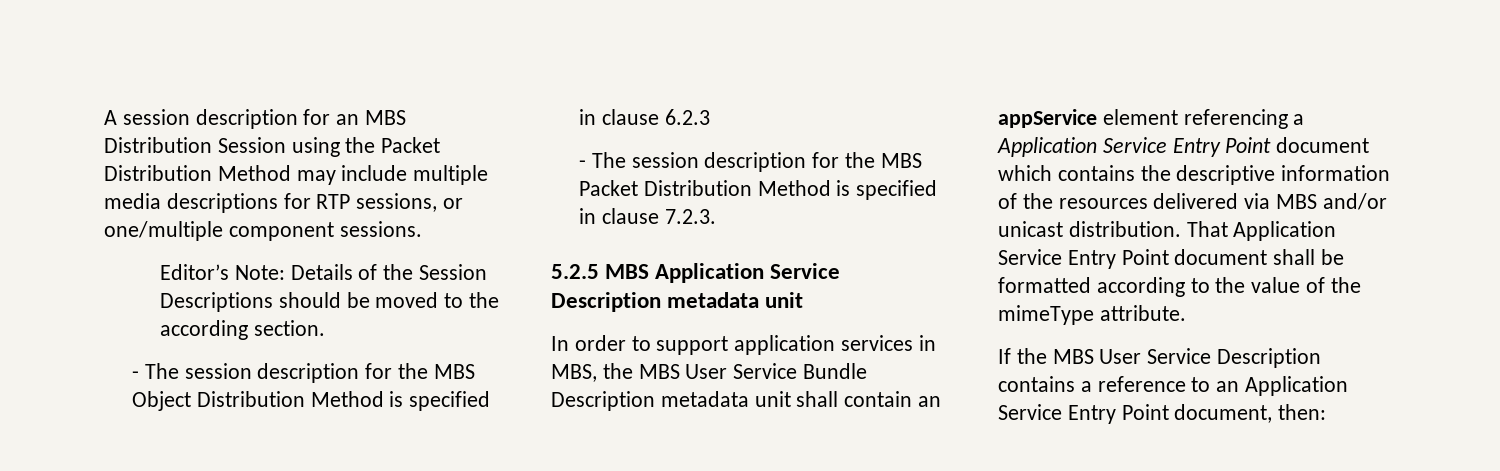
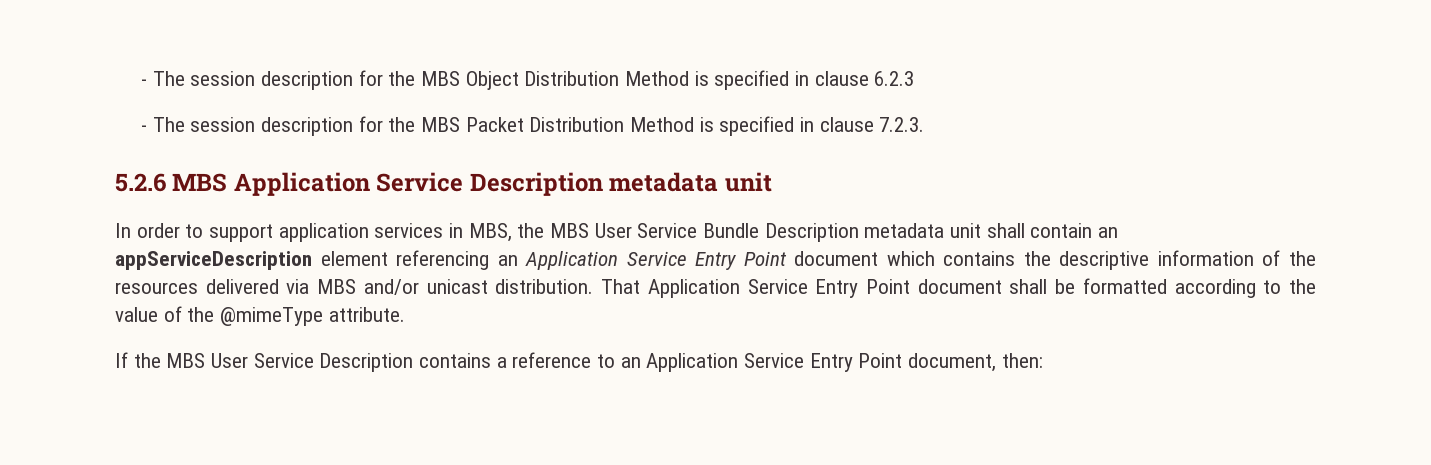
- A session description for an MBS Distribution Session using the Packet Distribution Method may include multiple media descriptions for RTP sessions, or one/multiple component sessions.
- Editor’s Note: Details of the Session Descriptions should be moved to the according section.
- 5.2.5 MBS Application Service Description metadata unit
+ 5.2.6 MBS Application Service Description metadata unit
- In order to support application services in MBS, the MBS User Service Bundle Description metadata unit shall contain an appService element referencing a Application Service Entry Point document which contains the descriptive information of the resources delivered via MBS and/or unicast distribution.
+ In order to support application services in MBS, the MBS User Service Bundle Description metadata unit shall contain an appServiceDescription element referencing an Application Service Entry Point document which contains the descriptive information of the resources delivered via MBS and/or unicast distribution.
- That Application Service Entry Point document shall be formatted according to the value of the mimeType attribute.
+ That Application Service Entry Point document shall be formatted according to the value of the @mimeType attribute.

